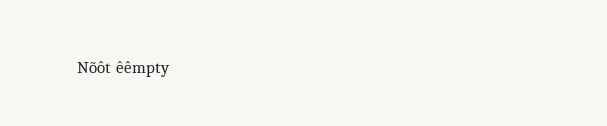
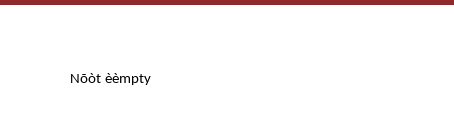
- Nõôt êêmpty
+ Nõòt èèmpty

